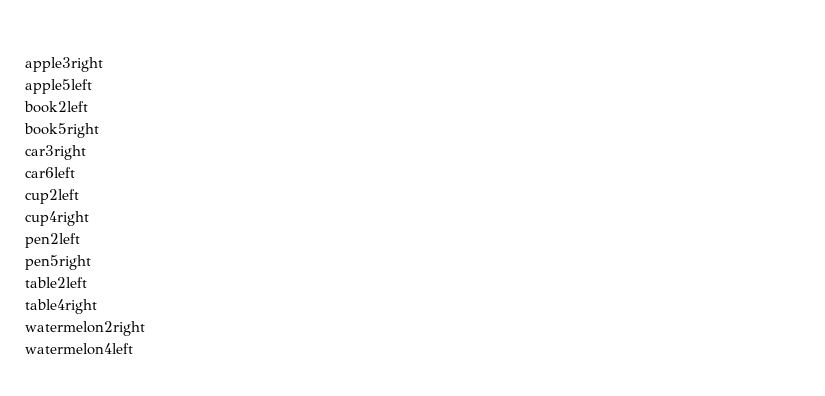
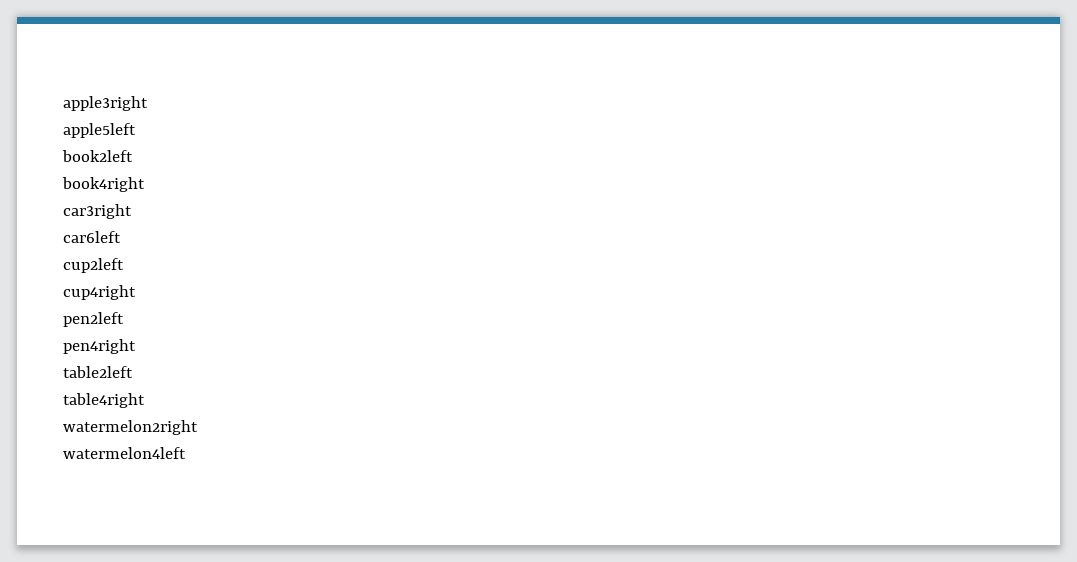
- book5right
+ book4right
- pen5right
+ pen4right

